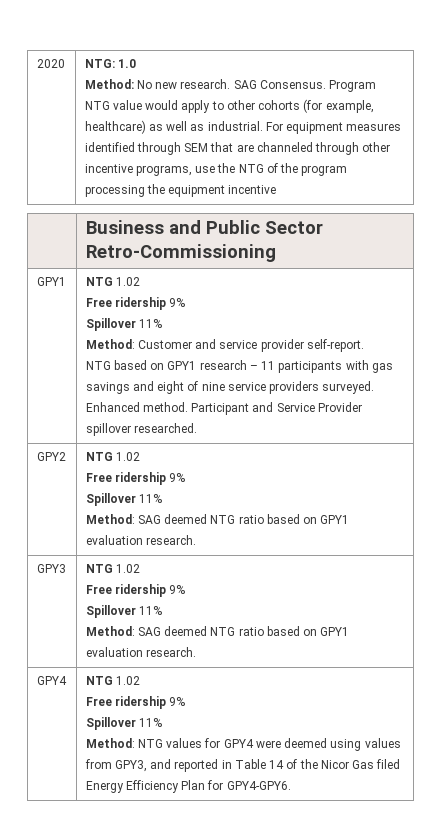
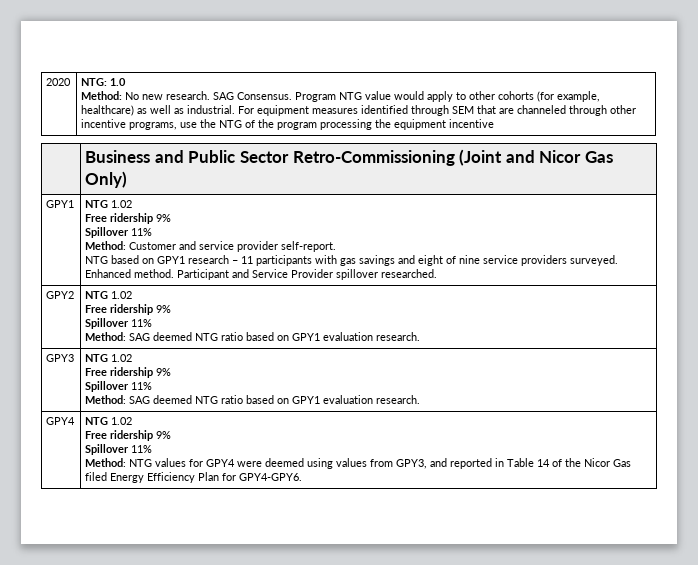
- | Business and Public Sector Retro-Commissioning
+ | Business and Public Sector Retro-Commissioning (Joint and Nicor Gas Only)

